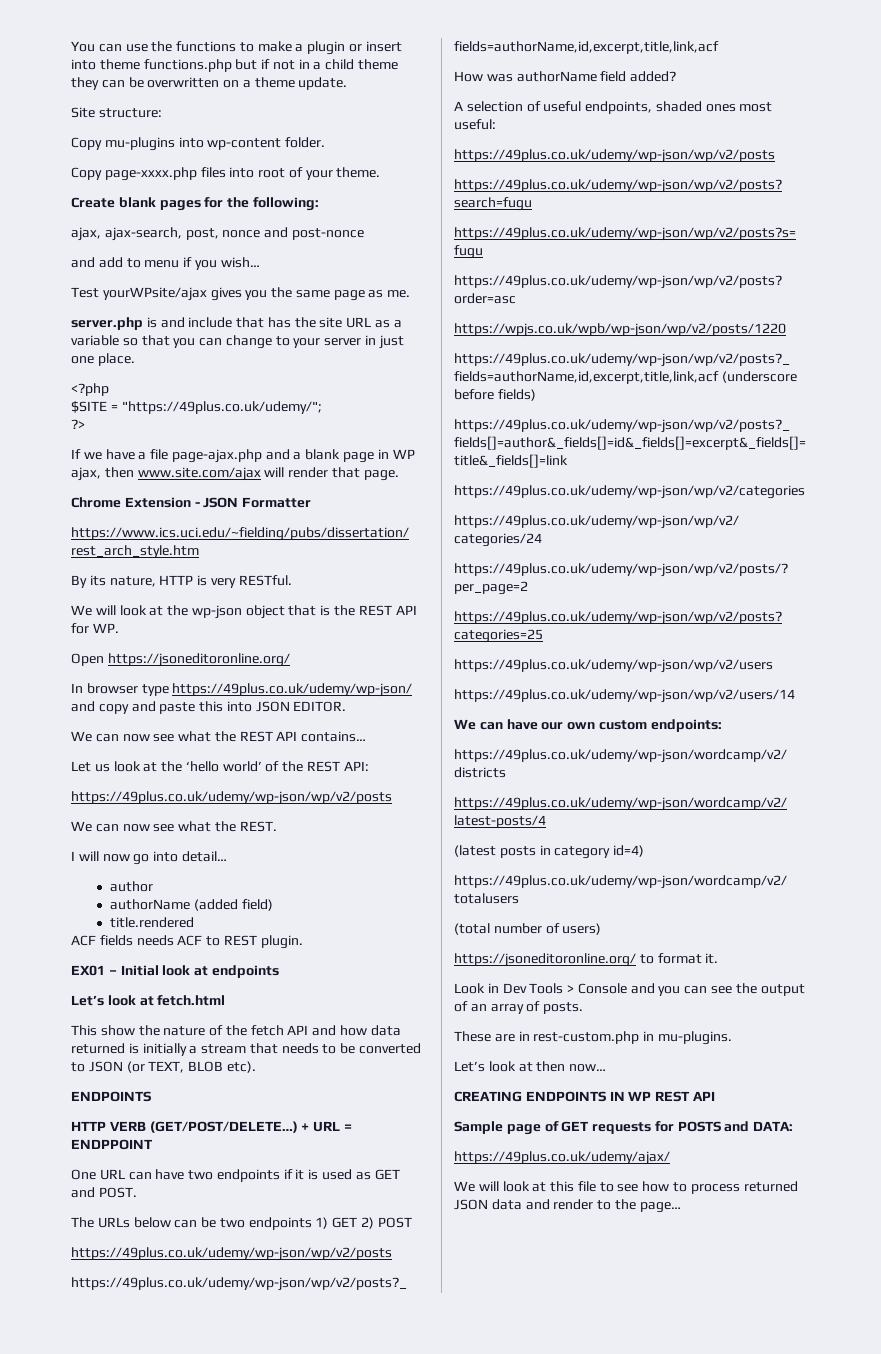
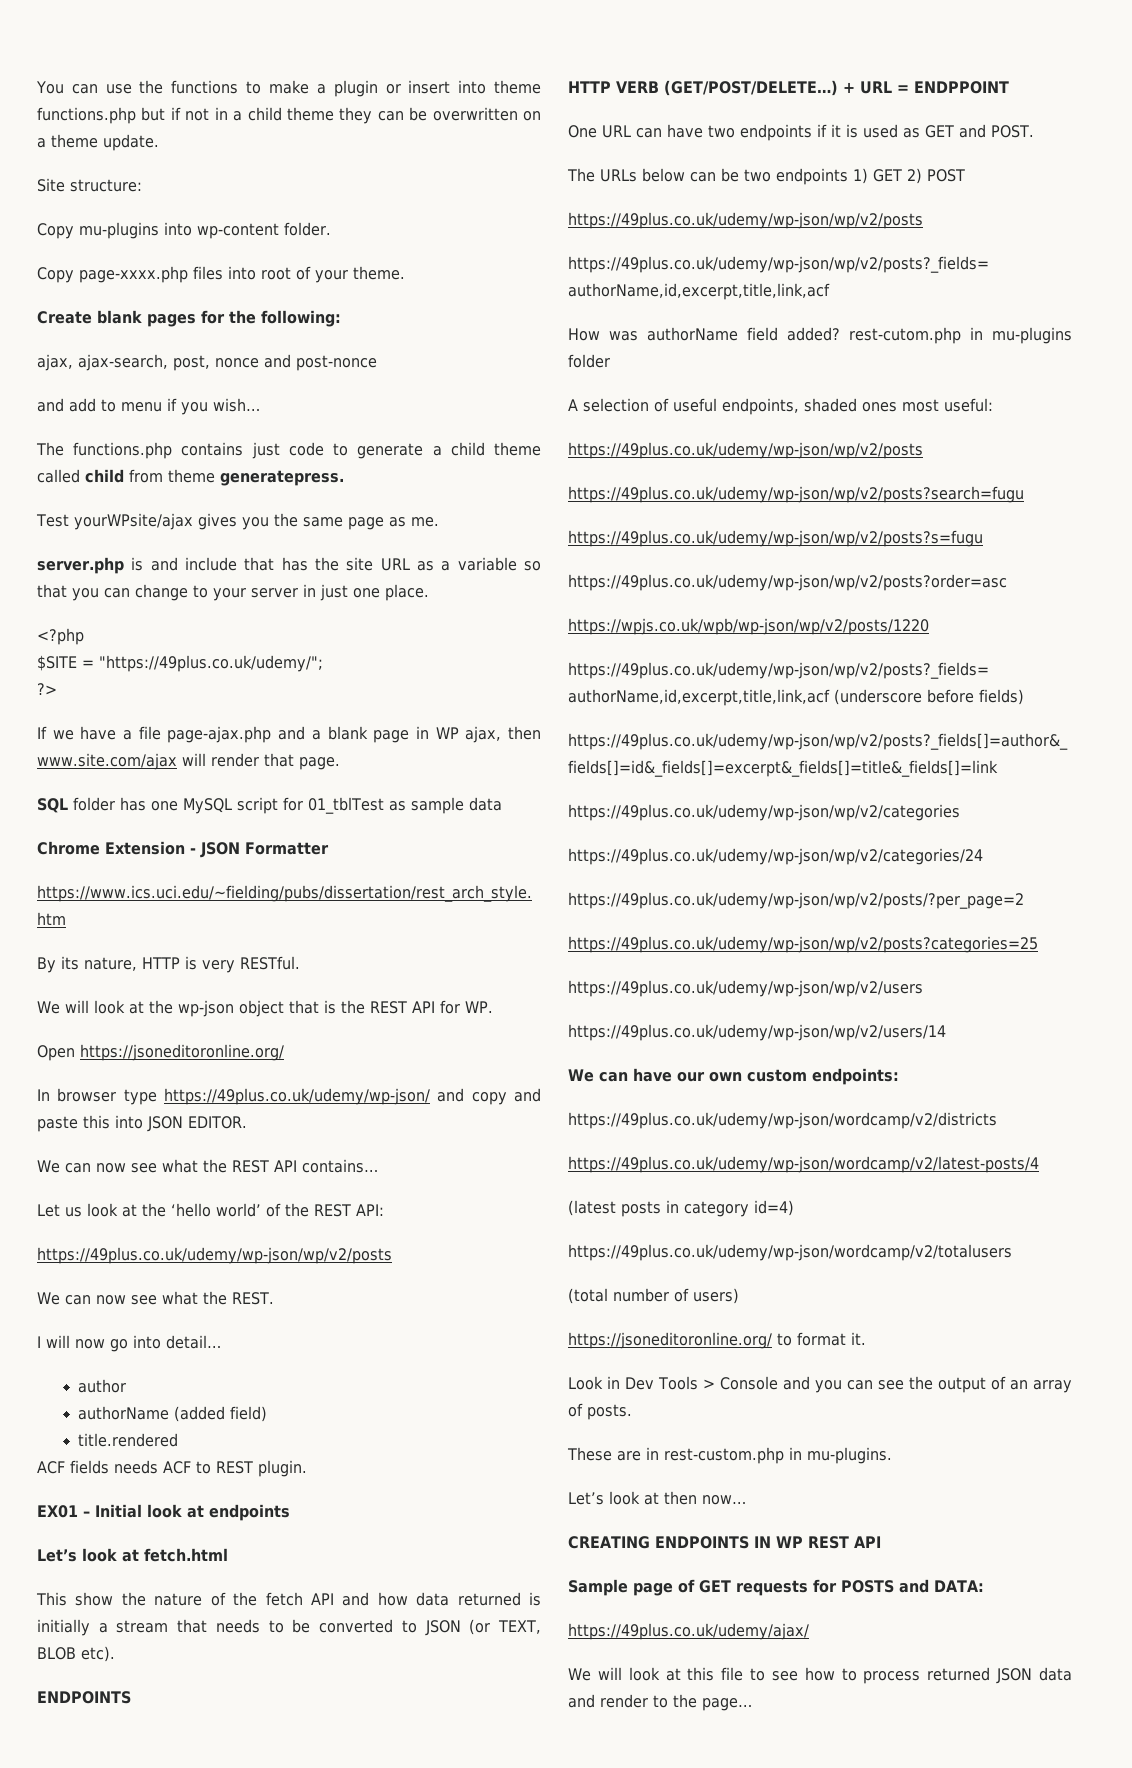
+ The functions.php contains just code to generate a child theme called child from theme generatepress.
+ SQL folder has one MySQL script for 01_tblTest as sample data
- How was authorName field added?
+ How was authorName field added? rest-cutom.php in mu-plugins folder

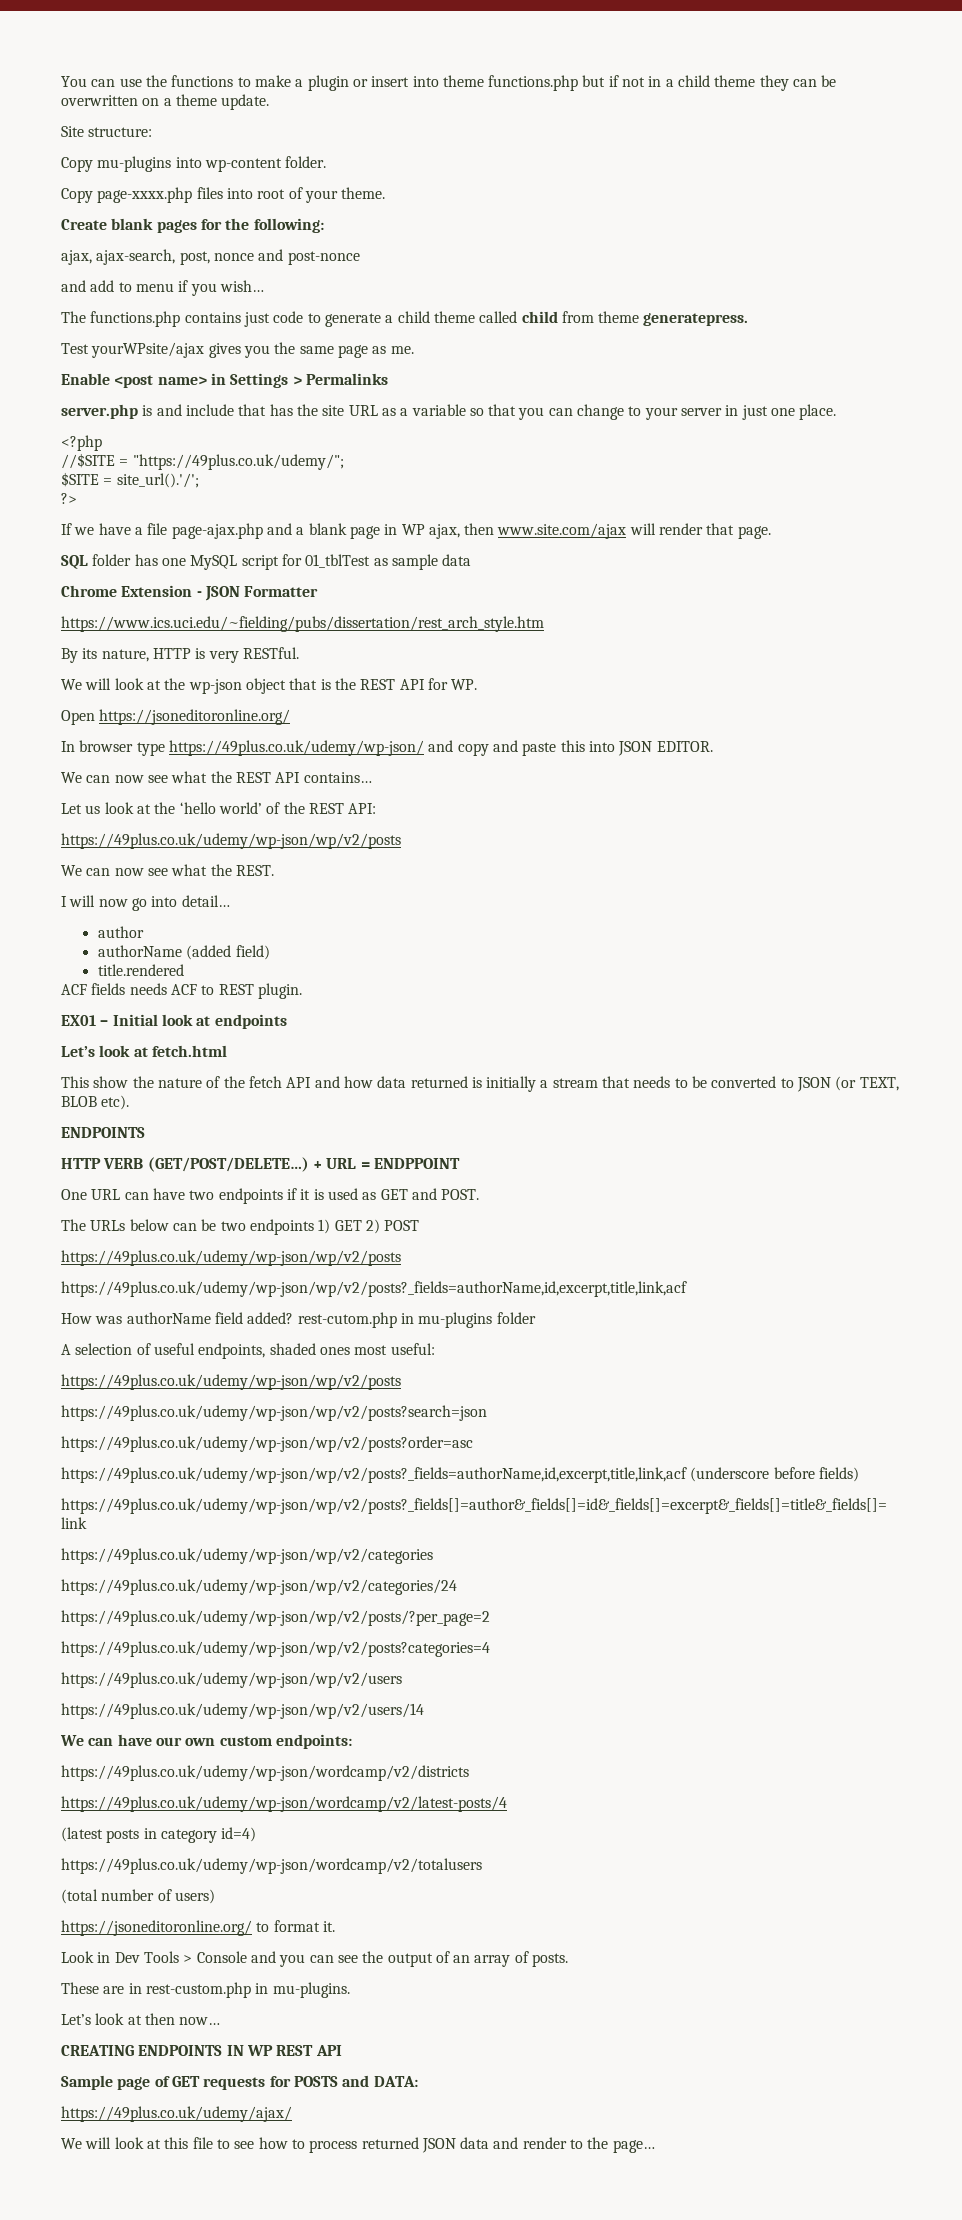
+ Enable <post name> in Settings > Permalinks
+ //$SITE = "https://49plus.co.uk/udemy/";
- $SITE = "https://49plus.co.uk/udemy/";
+ $SITE = site_url().'/';
- https://49plus.co.uk/udemy/wp-json/wp/v2/posts?search=fugu
- https://49plus.co.uk/udemy/wp-json/wp/v2/posts?s=fugu
+ https://49plus.co.uk/udemy/wp-json/wp/v2/posts?search=json
- https://wpjs.co.uk/wpb/wp-json/wp/v2/posts/1220
- https://49plus.co.uk/udemy/wp-json/wp/v2/posts?categories=25
+ https://49plus.co.uk/udemy/wp-json/wp/v2/posts?categories=4

